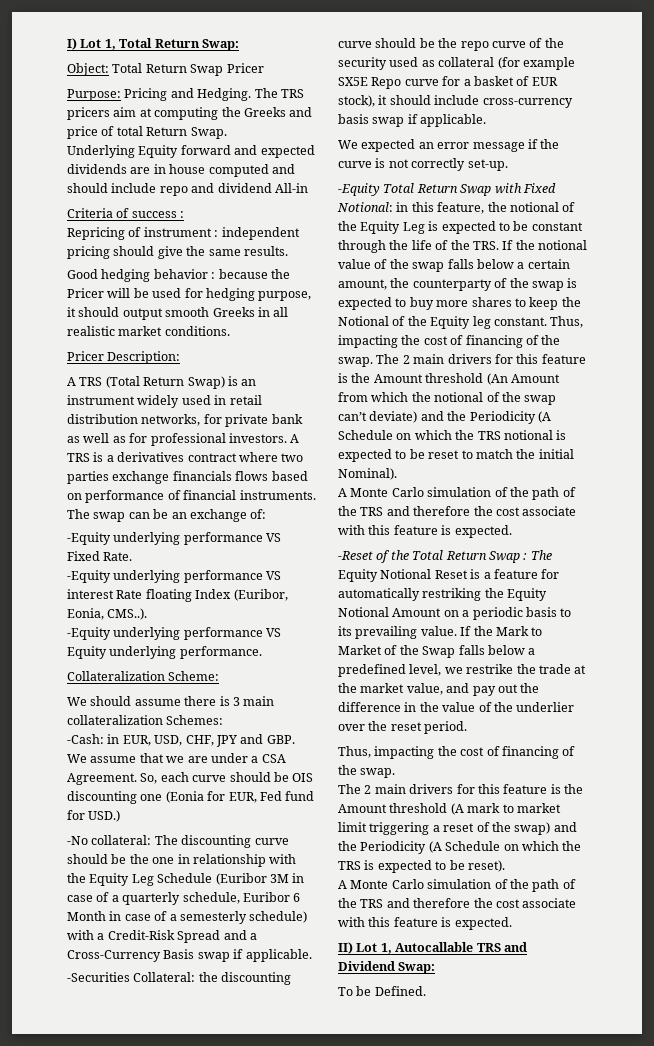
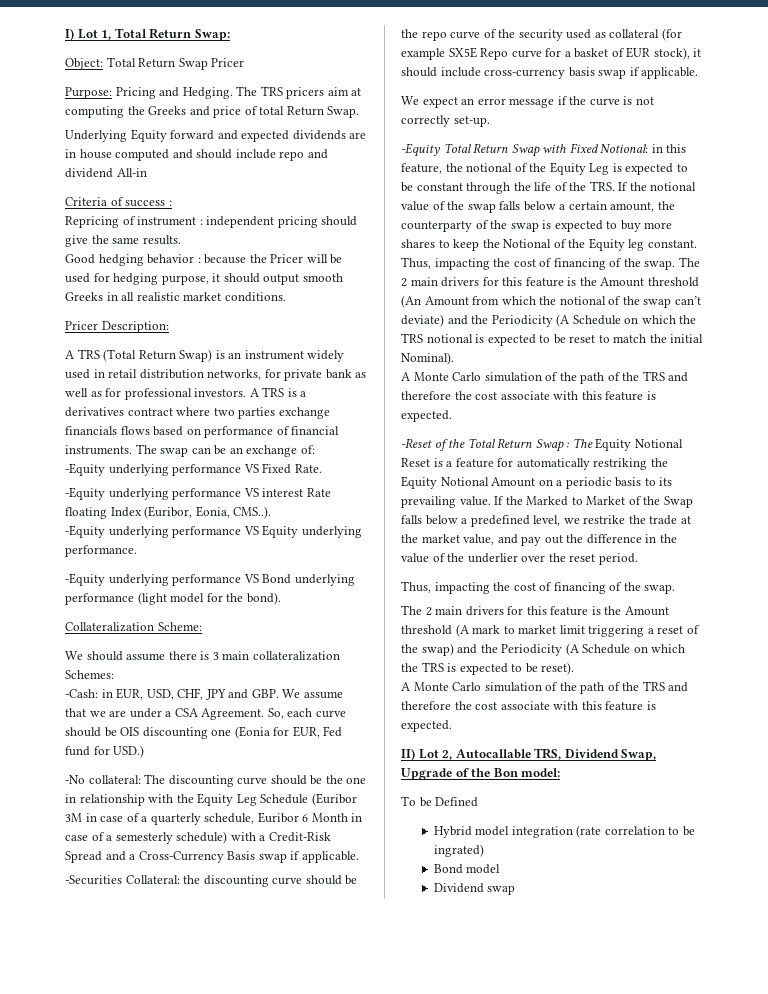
+ -Equity underlying performance VS Bond underlying performance (light model for the bond).
- We expected an error message if the curve is not correctly set-up.
+ We expect an error message if the curve is not correctly set-up.
- If the Mark to Market of the Swap falls below a predefined level, we restrike the trade at the market value, and pay out the difference in the value of the underlier over the reset period.
+ If the Marked to Market of the Swap falls below a predefined level, we restrike the trade at the market value, and pay out the difference in the value of the underlier over the reset period.
- II) Lot 1, Autocallable TRS and Dividend Swap:
- To be Defined.
+ II) Lot 2, Autocallable TRS, Dividend Swap, Upgrade of the Bon model:
+ To be Defined
+ Hybrid model integration (rate correlation to be ingrated)
+ Bond model
+ Dividend swap

